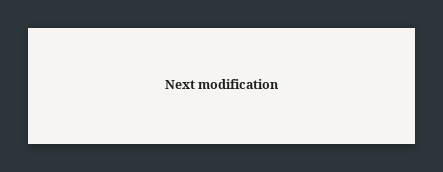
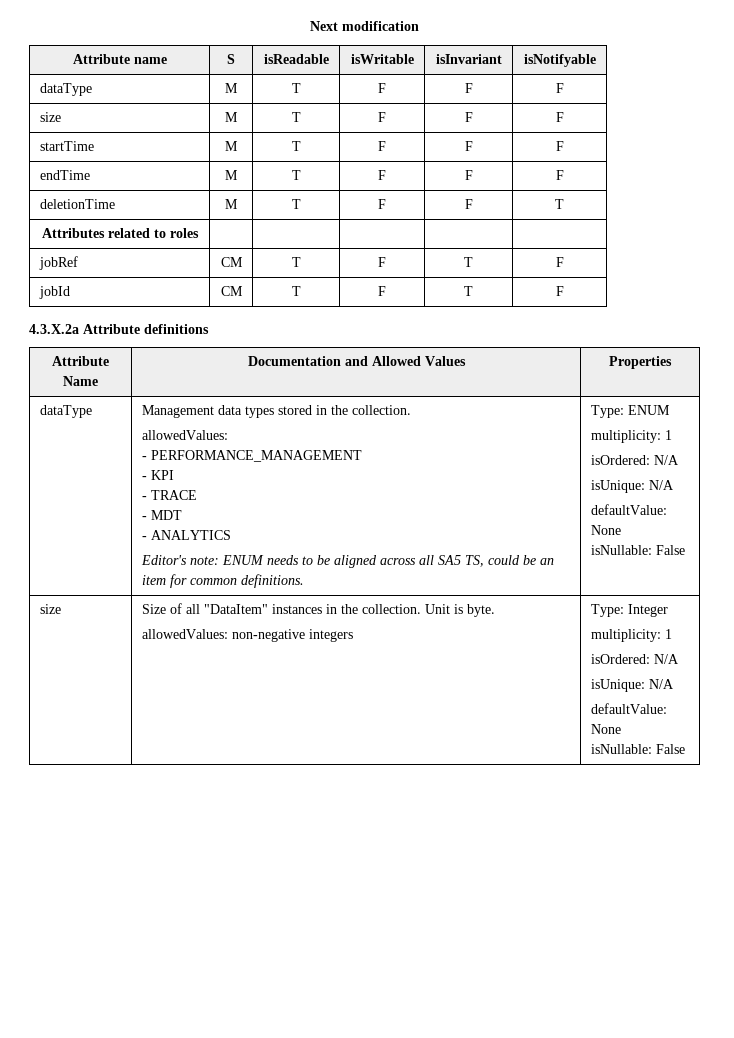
+ Attribute name | S | isReadable | isWritable | isInvariant | isNotifyable
+ dataType | M | T | F | F | F
+ size | M | T | F | F | F
+ startTime | M | T | F | F | F
+ endTime | M | T | F | F | F
+ deletionTime | M | T | F | F | T
+ Attributes related to roles | | | | |
+ jobRef | CM | T | F | T | F
+ jobId | CM | T | F | T | F
+ 4.3.X.2a Attribute definitions
+ Attribute Name | Documentation and Allowed Values | Properties
+ dataType | Management data types stored in the collection.
+ allowedValues:
+ - PERFORMANCE_MANAGEMENT
+ - KPI
+ - TRACE
+ - MDT
+ - ANALYTICS
+ Editor's note: ENUM needs to be aligned across all SA5 TS, could be an item for common definitions. | Type: ENUM
+ multiplicity: 1
+ isOrdered: N/A
+ isUnique: N/A
+ defaultValue: None
+ isNullable: False
+ size | Size of all "DataItem" instances in the collection. Unit is byte.
+ allowedValues: non-negative integers | Type: Integer
+ multiplicity: 1
+ isOrdered: N/A
+ isUnique: N/A
+ defaultValue: None
+ isNullable: False

